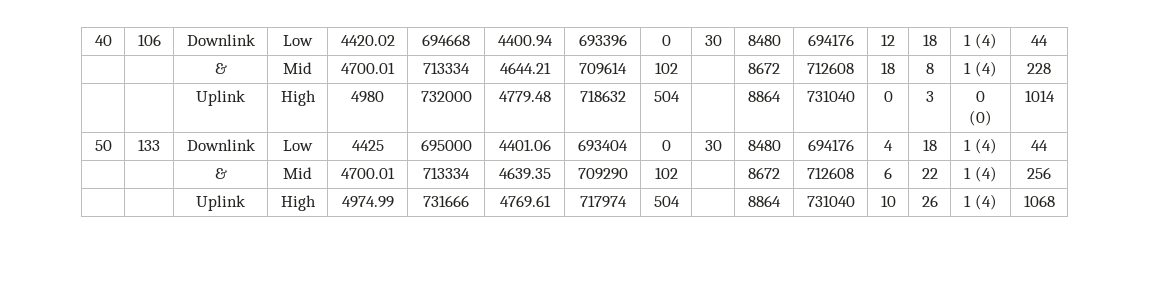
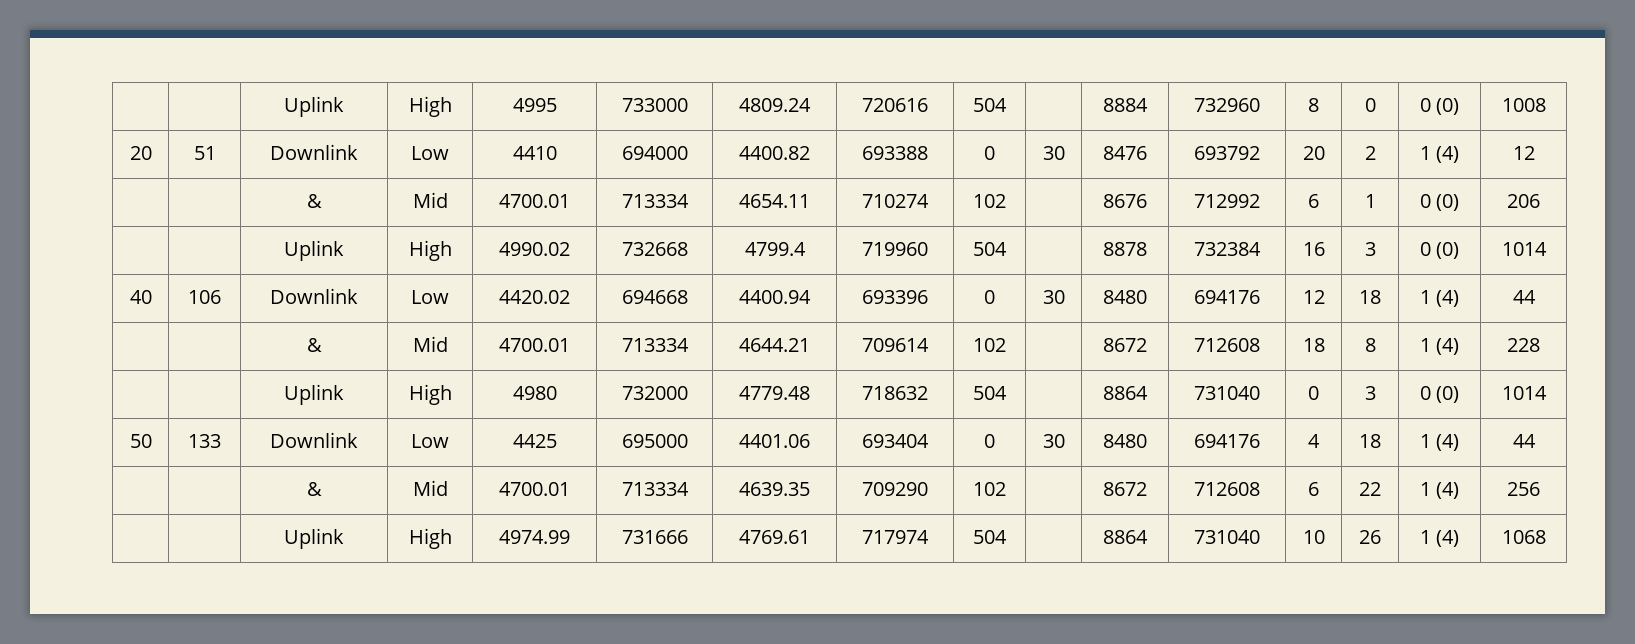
+ | | Uplink | High | 4995 | 733000 | 4809.24 | 720616 | 504 | | 8884 | 732960 | 8 | 0 | 0 (0) | 1008
+ 20 | 51 | Downlink | Low | 4410 | 694000 | 4400.82 | 693388 | 0 | 30 | 8476 | 693792 | 20 | 2 | 1 (4) | 12
+ | | & | Mid | 4700.01 | 713334 | 4654.11 | 710274 | 102 | | 8676 | 712992 | 6 | 1 | 0 (0) | 206
+ | | Uplink | High | 4990.02 | 732668 | 4799.4 | 719960 | 504 | | 8878 | 732384 | 16 | 3 | 0 (0) | 1014

